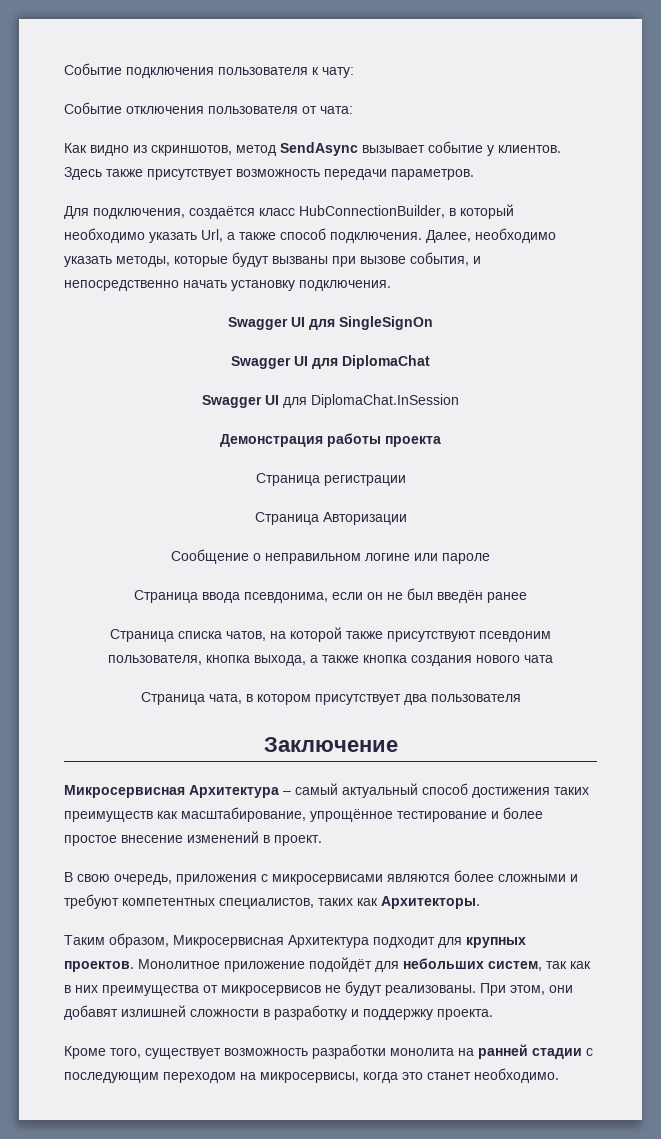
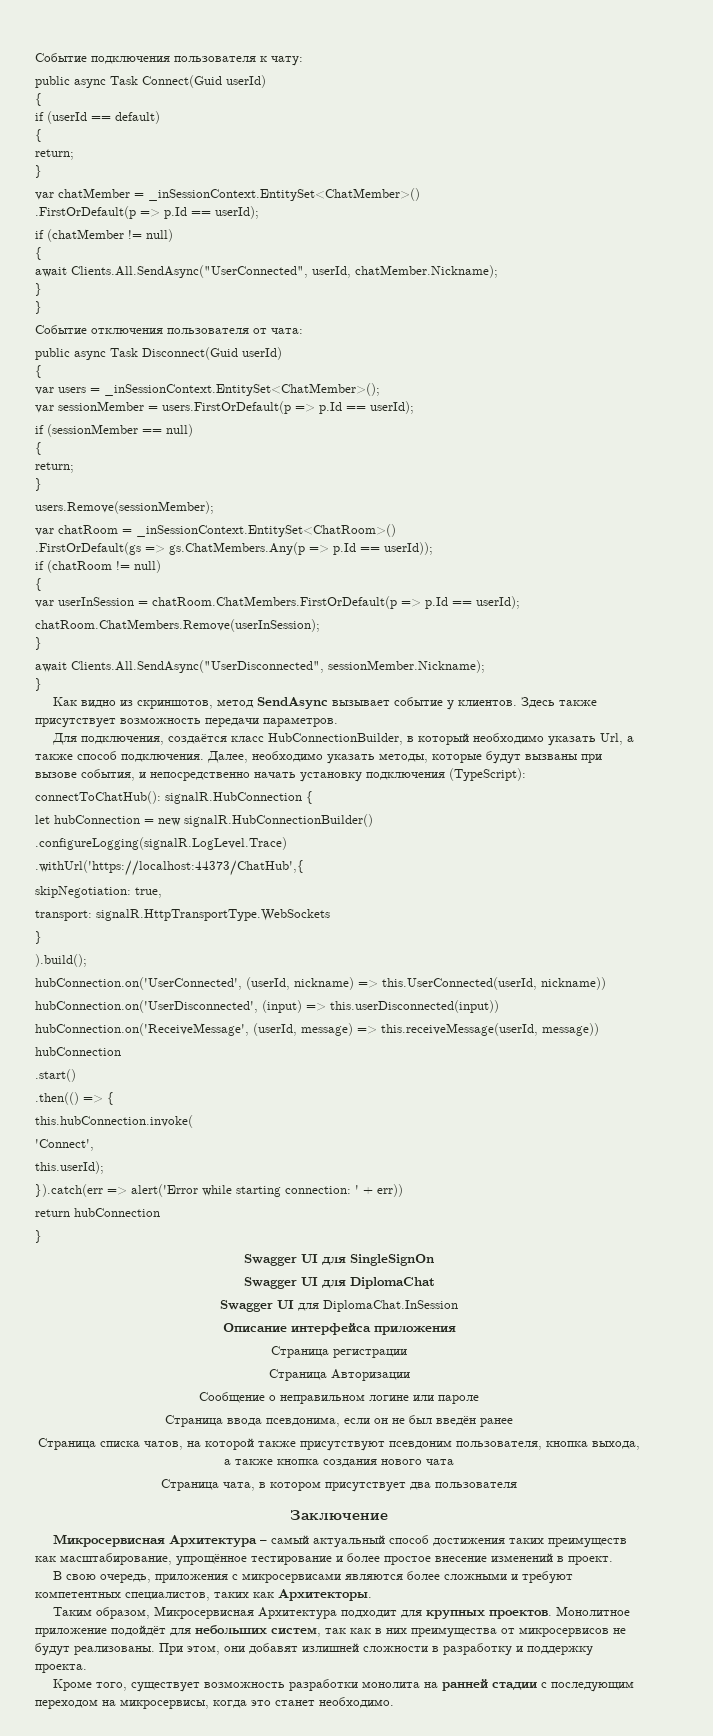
+ public async Task Connect(Guid userId)
+ {
+ if (userId == default)
+ {
+ return;
+ }
+ var chatMember = _inSessionContext.EntitySet<ChatMember>()
+ .FirstOrDefault(p => p.Id == userId);
+ if (chatMember != null)
+ {
+ await Clients.All.SendAsync("UserConnected", userId, chatMember.Nickname);
+ }
+ }
+ public async Task Disconnect(Guid userId)
+ {
+ var users = _inSessionContext.EntitySet<ChatMember>();
+ var sessionMember = users.FirstOrDefault(p => p.Id == userId);
+ if (sessionMember == null)
+ {
+ return;
+ }
+ users.Remove(sessionMember);
+ var chatRoom = _inSessionContext.EntitySet<ChatRoom>()
+ .FirstOrDefault(gs => gs.ChatMembers.Any(p => p.Id == userId));
+ if (chatRoom != null)
+ {
+ var userInSession = chatRoom.ChatMembers.FirstOrDefault(p => p.Id == userId);
+ chatRoom.ChatMembers.Remove(userInSession);
+ }
+ await Clients.All.SendAsync("UserDisconnected", sessionMember.Nickname);
+ }
- Далее, необходимо указать методы, которые будут вызваны при вызове события, и непосредственно начать установку подключения.
+ Далее, необходимо указать методы, которые будут вызваны при вызове события, и непосредственно начать установку подключения (TypeScript):
+ connectToChatHub(): signalR.HubConnection {
+ let hubConnection = new signalR.HubConnectionBuilder()
+ .configureLogging(signalR.LogLevel.Trace)
+ .withUrl('https://localhost:44373/ChatHub',{
+ skipNegotiation: true,
+ transport: signalR.HttpTransportType.WebSockets
+ }
+ ).build();
+ hubConnection.on('UserConnected', (userId, nickname) => this.UserConnected(userId, nickname))
+ hubConnection.on('UserDisconnected', (input) => this.userDisconnected(input))
+ hubConnection.on('ReceiveMessage', (userId, message) => this.receiveMessage(userId, message))
+ hubConnection
+ .start()
+ .then(() => {
+ this.hubConnection.invoke(
+ 'Connect',
+ this.userId);
+ }).catch(err => alert('Error while starting connection: ' + err))
+ return hubConnection
+ }
- Демонстрация работы проекта
+ Описание интерфейса приложения

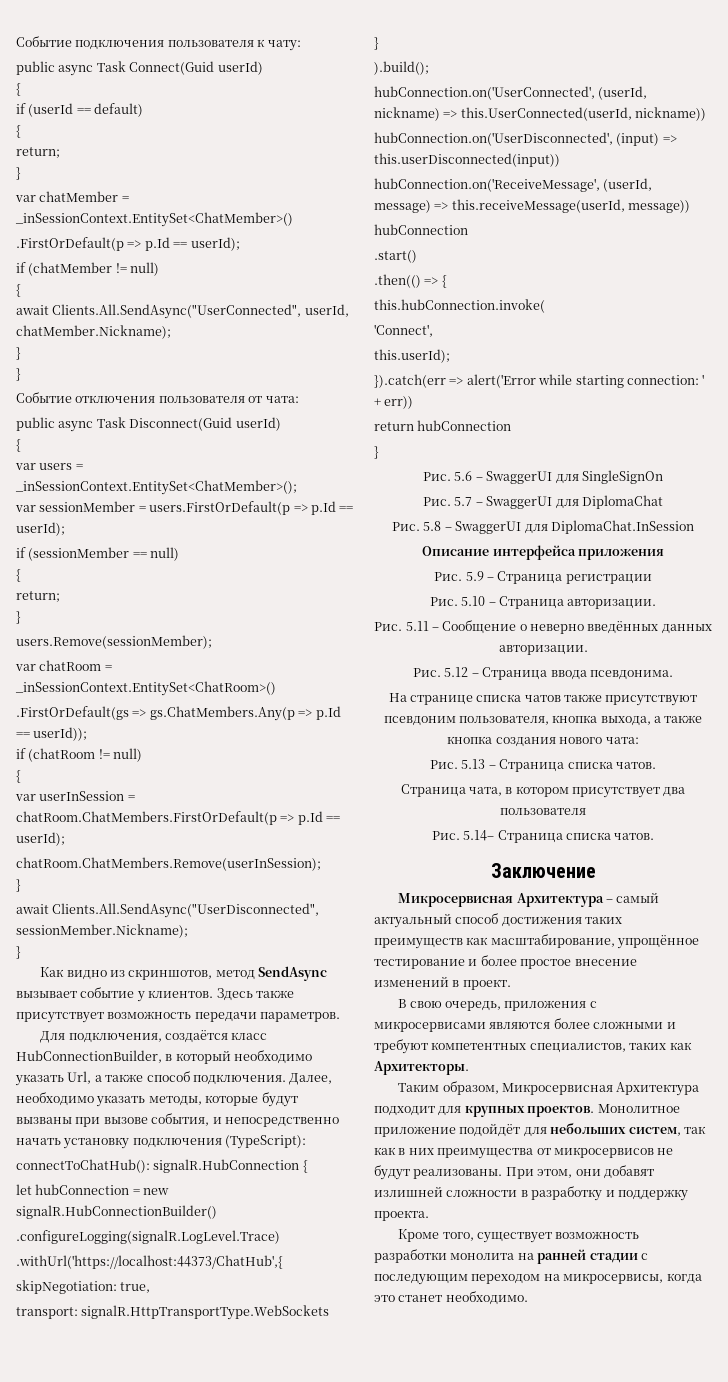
- Swagger UI для SingleSignOn
- Swagger UI для DiplomaChat
- Swagger UI для DiplomaChat.InSession
+ Рис. 5.6 – SwaggerUI для SingleSignOn
+ Рис. 5.7 – SwaggerUI для DiplomaChat
+ Рис. 5.8 – SwaggerUI для DiplomaChat.InSession
- Страница регистрации
+ Рис. 5.9 – Страница регистрации
- Страница Авторизации
- Сообщение о неправильном логине или пароле
- Страница ввода псевдонима, если он не был введён ранее
- Страница списка чатов, на которой также присутствуют псевдоним пользователя, кнопка выхода, а также кнопка создания нового чата
+ Рис. 5.10 – Страница авторизации.
+ Рис. 5.11 – Сообщение о неверно введённых данных авторизации.
+ Рис. 5.12 – Страница ввода псевдонима.
+ На странице списка чатов также присутствуют псевдоним пользователя, кнопка выхода, а также кнопка создания нового чата:
+ Рис. 5.13 – Страница списка чатов.
+ Рис. 5.14– Страница списка чатов.

